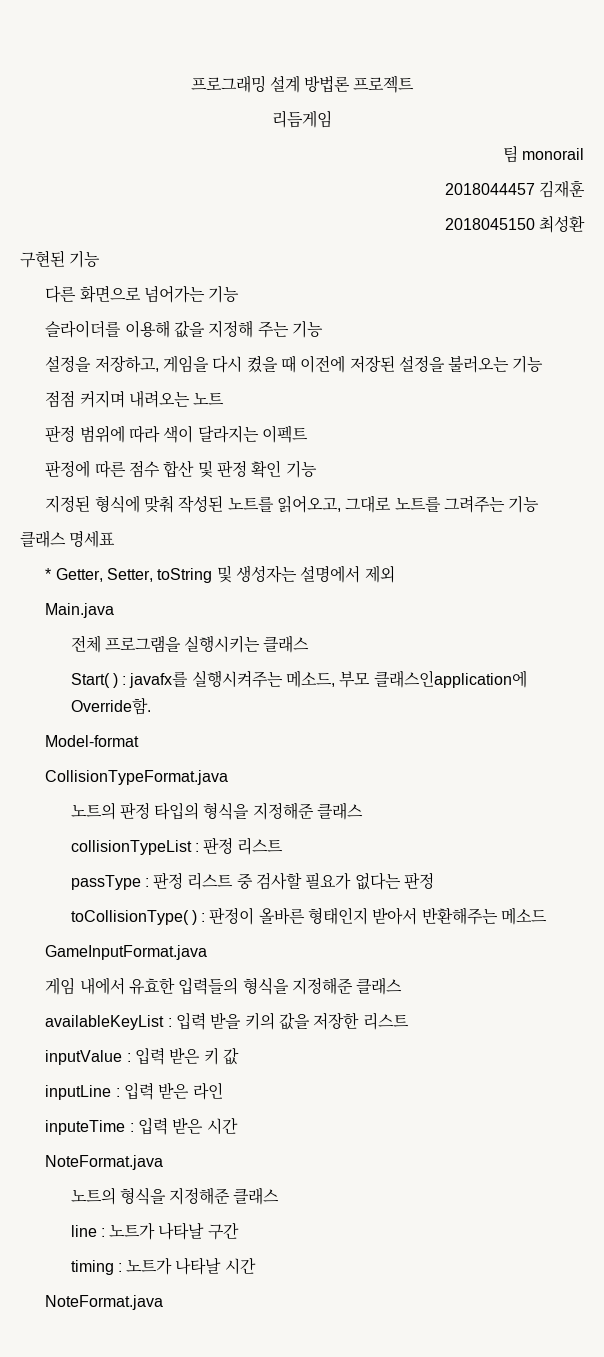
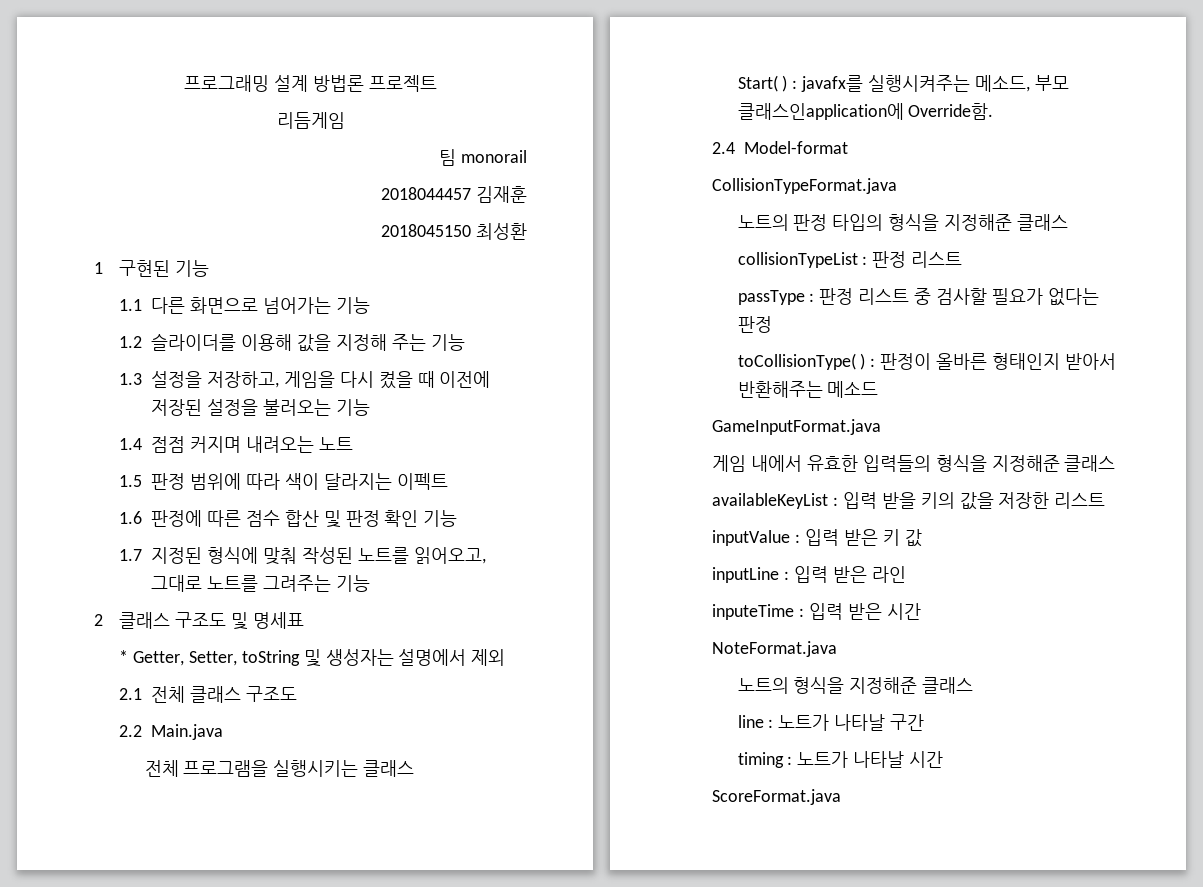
- 구현된 기능
+ 1 구현된 기능
- 다른 화면으로 넘어가는 기능
+ 1.1 다른 화면으로 넘어가는 기능
- 슬라이더를 이용해 값을 지정해 주는 기능
+ 1.2 슬라이더를 이용해 값을 지정해 주는 기능
- 설정을 저장하고, 게임을 다시 켰을 때 이전에 저장된 설정을 불러오는 기능
+ 1.3 설정을 저장하고, 게임을 다시 켰을 때 이전에 저장된 설정을 불러오는 기능
- 점점 커지며 내려오는 노트
+ 1.4 점점 커지며 내려오는 노트
- 판정 범위에 따라 색이 달라지는 이펙트
+ 1.5 판정 범위에 따라 색이 달라지는 이펙트
- 판정에 따른 점수 합산 및 판정 확인 기능
+ 1.6 판정에 따른 점수 합산 및 판정 확인 기능
- 지정된 형식에 맞춰 작성된 노트를 읽어오고, 그대로 노트를 그려주는 기능
+ 1.7 지정된 형식에 맞춰 작성된 노트를 읽어오고, 그대로 노트를 그려주는 기능
- 클래스 명세표
+ 2 클래스 구조도 및 명세표
- Main.java
+ 2.1 전체 클래스 구조도
+ 2.2 Main.java
- Model-format
+ 2.4 Model-format
  timing : 노트가 나타날 시간
- NoteFormat.java
+ ScoreFormat.java

